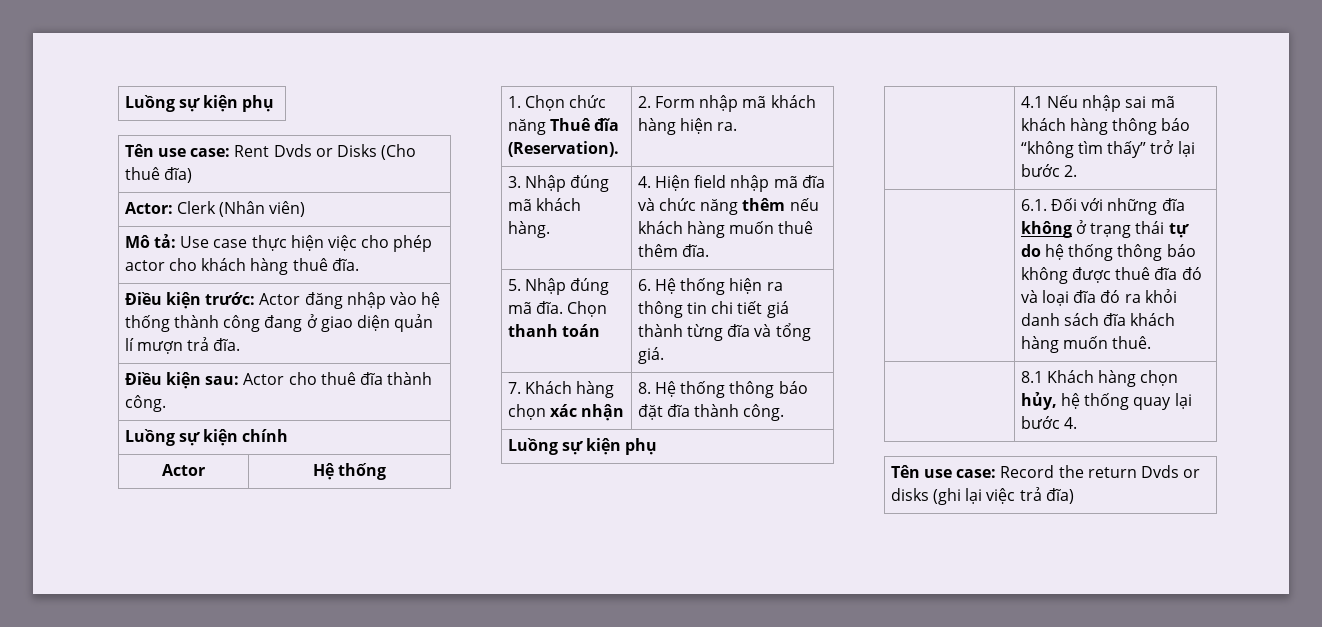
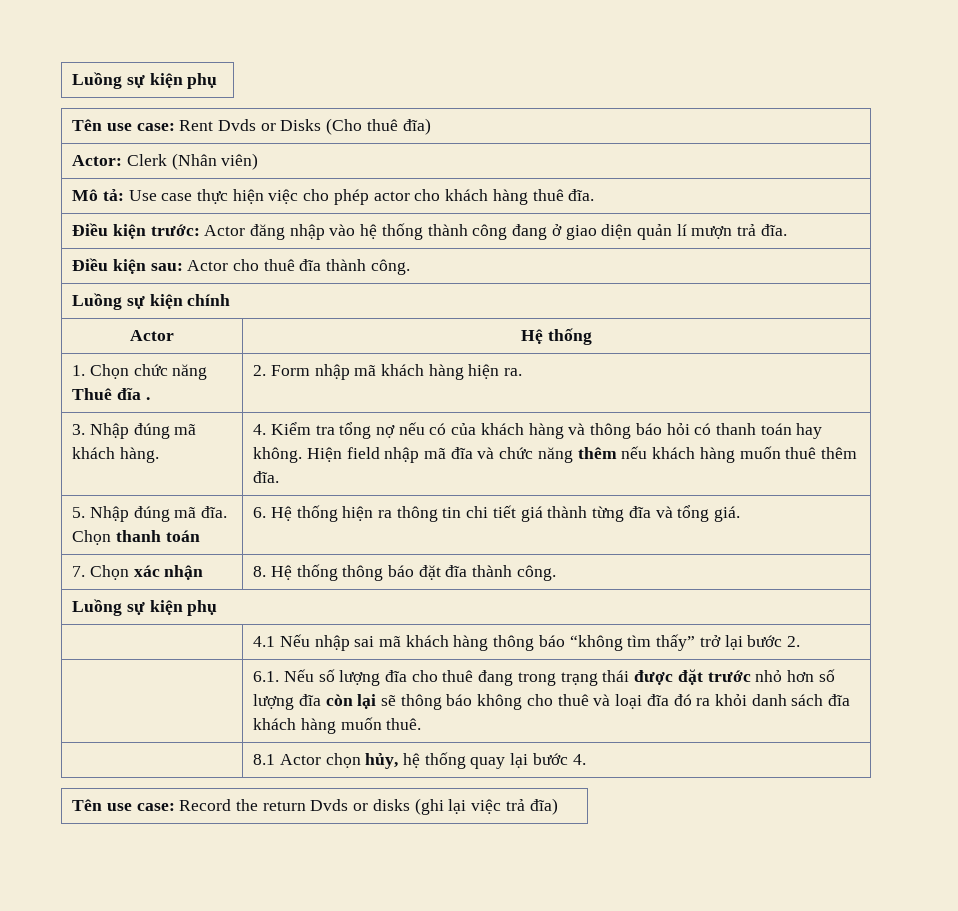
- 1. Chọn chức năng Thuê đĩa (Reservation). | 2. Form nhập mã khách hàng hiện ra.
+ 1. Chọn chức năng Thuê đĩa . | 2. Form nhập mã khách hàng hiện ra.
- 4. Hiện field nhập mã đĩa và chức năng thêm nếu khách hàng muốn thuê thêm đĩa.
+ 4. Kiểm tra tổng nợ nếu có của khách hàng và thông báo hỏi có thanh toán hay không. Hiện field nhập mã đĩa và chức năng thêm nếu khách hàng muốn thuê thêm đĩa.
- 7. Khách hàng chọn xác nhận | 8. Hệ thống thông báo đặt đĩa thành công.
+ 7. Chọn xác nhận | 8. Hệ thống thông báo đặt đĩa thành công.
- | 6.1. Đối với những đĩa không ở trạng thái tự do hệ thống thông báo không được thuê đĩa đó và loại đĩa đó ra khỏi danh sách đĩa khách hàng muốn thuê.
+ | 6.1. Nếu số lượng đĩa cho thuê đang trong trạng thái được đặt trước nhỏ hơn số lượng đĩa còn lại sẽ thông báo không cho thuê và loại đĩa đó ra khỏi danh sách đĩa khách hàng muốn thuê.
- | 8.1 Khách hàng chọn hủy, hệ thống quay lại bước 4.
+ | 8.1 Actor chọn hủy, hệ thống quay lại bước 4.

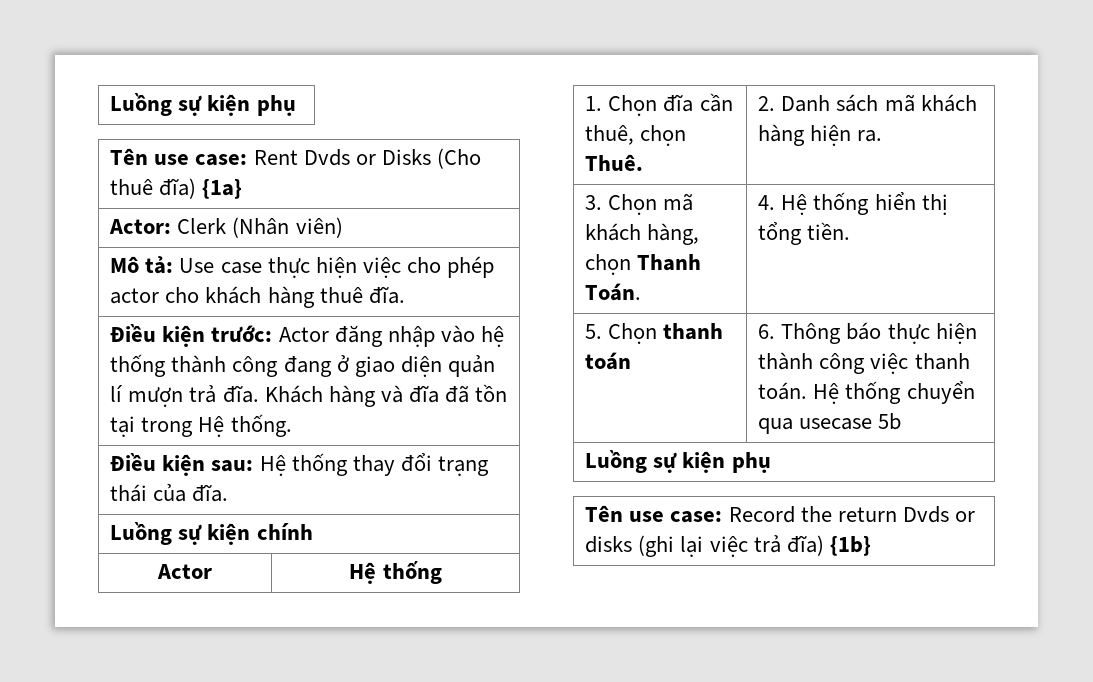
- Tên use case: Rent Dvds or Disks (Cho thuê đĩa)
+ Tên use case: Rent Dvds or Disks (Cho thuê đĩa) {1a}
- Điều kiện trước: Actor đăng nhập vào hệ thống thành công đang ở giao diện quản lí mượn trả đĩa.
- Điều kiện sau: Actor cho thuê đĩa thành công.
+ Điều kiện trước: Actor đăng nhập vào hệ thống thành công đang ở giao diện quản lí mượn trả đĩa. Khách hàng và đĩa đã tồn tại trong Hệ thống.
+ Điều kiện sau: Hệ thống thay đổi trạng thái của đĩa.
- 1. Chọn chức năng Thuê đĩa . | 2. Form nhập mã khách hàng hiện ra.
+ 1. Chọn đĩa cần thuê, chọn Thuê. | 2. Danh sách mã khách hàng hiện ra.
- 3. Nhập đúng mã khách hàng. | 4. Kiểm tra tổng nợ nếu có của khách hàng và thông báo hỏi có thanh toán hay không. Hiện field nhập mã đĩa và chức năng thêm nếu khách hàng muốn thuê thêm đĩa.
- 5. Nhập đúng mã đĩa. Chọn thanh toán | 6. Hệ thống hiện ra thông tin chi tiết giá thành từng đĩa và tổng giá.
- 7. Chọn xác nhận | 8. Hệ thống thông báo đặt đĩa thành công.
+ 3. Chọn mã khách hàng, chọn Thanh Toán. | 4. Hệ thống hiển thị tổng tiền.
+ 5. Chọn thanh toán | 6. Thông báo thực hiện thành công việc thanh toán. Hệ thống chuyển qua usecase 5b
  Luồng sự kiện phụ
- | 4.1 Nếu nhập sai mã khách hàng thông báo “không tìm thấy” trở lại bước 2.
- | 6.1. Nếu số lượng đĩa cho thuê đang trong trạng thái được đặt trước nhỏ hơn số lượng đĩa còn lại sẽ thông báo không cho thuê và loại đĩa đó ra khỏi danh sách đĩa khách hàng muốn thuê.
- | 8.1 Actor chọn hủy, hệ thống quay lại bước 4.
- Tên use case: Record the return Dvds or disks (ghi lại việc trả đĩa)
+ Tên use case: Record the return Dvds or disks (ghi lại việc trả đĩa) {1b}

